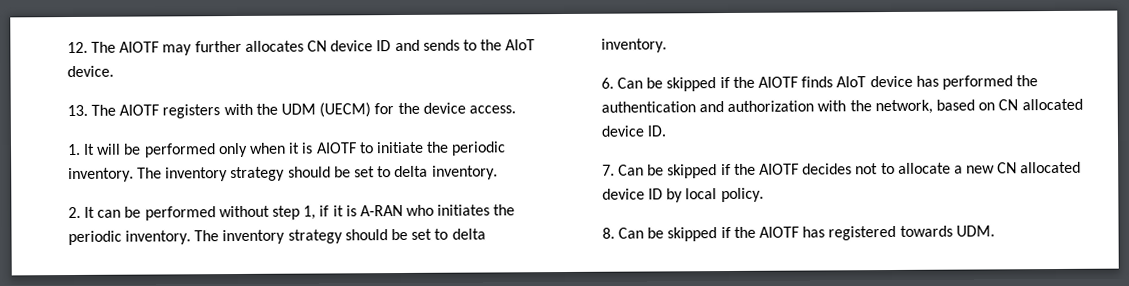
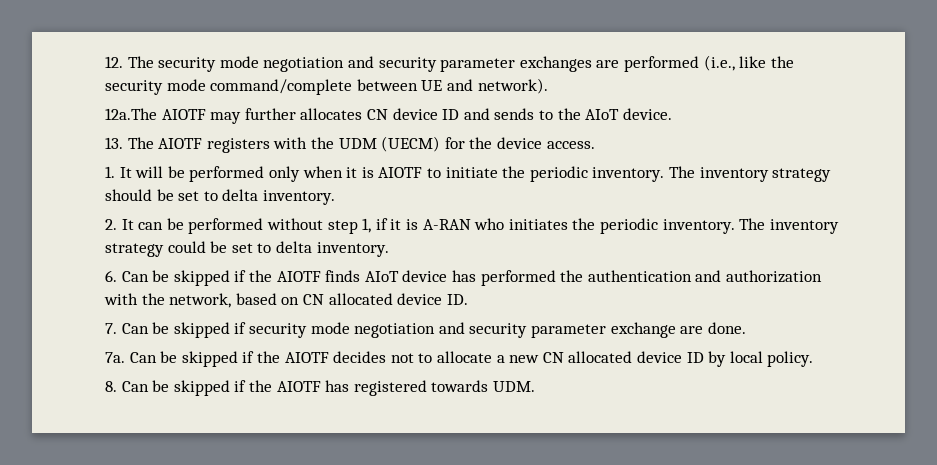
- 12. The AIOTF may further allocates CN device ID and sends to the AIoT device.
+ 12. The security mode negotiation and security parameter exchanges are performed (i.e., like the security mode command/complete between UE and network).
+ 12a.The AIOTF may further allocates CN device ID and sends to the AIoT device.
- 2. It can be performed without step 1, if it is A-RAN who initiates the periodic inventory. The inventory strategy should be set to delta inventory.
+ 2. It can be performed without step 1, if it is A-RAN who initiates the periodic inventory. The inventory strategy could be set to delta inventory.
- 7. Can be skipped if the AIOTF decides not to allocate a new CN allocated device ID by local policy.
+ 7. Can be skipped if security mode negotiation and security parameter exchange are done.
+ 7a. Can be skipped if the AIOTF decides not to allocate a new CN allocated device ID by local policy.

